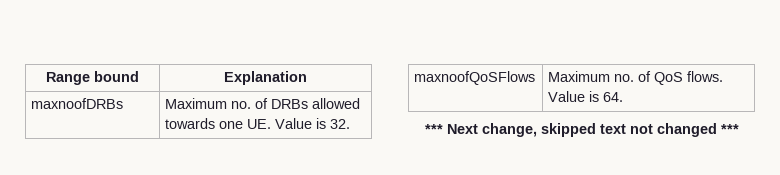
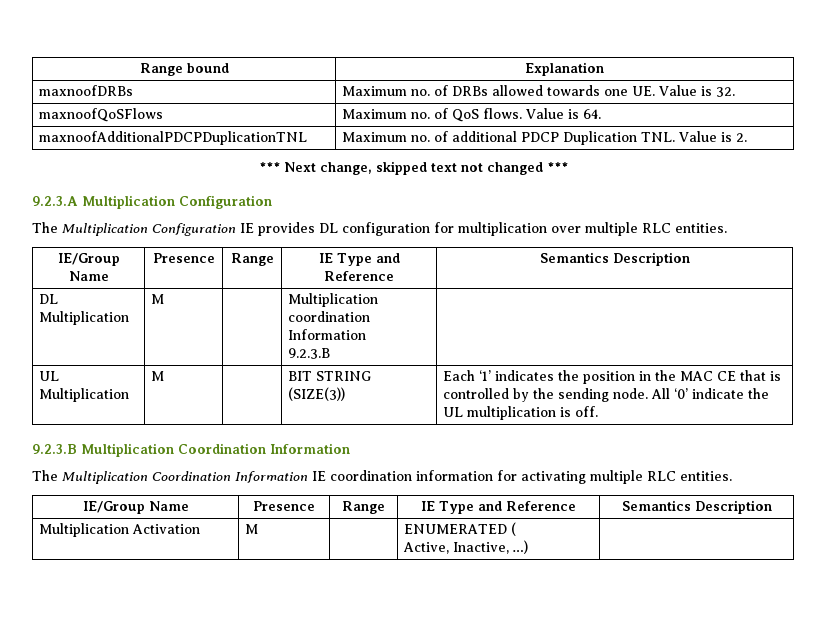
+ maxnoofAdditionalPDCPDuplicationTNL | Maximum no. of additional PDCP Duplication TNL. Value is 2.
+ 9.2.3.A Multiplication Configuration
+ The Multiplication Configuration IE provides DL configuration for multiplication over multiple RLC entities.
+ IE/Group Name | Presence | Range | IE Type and Reference | Semantics Description
+ DL Multiplication | M | | Multiplication coordination Information
+ 9.2.3.B |
+ UL Multiplication | M | | BIT STRING (SIZE(3)) | Each ‘1’ indicates the position in the MAC CE that is controlled by the sending node. All ‘0’ indicate the UL multiplication is off.
+ 9.2.3.B Multiplication Coordination Information
+ The Multiplication Coordination Information IE coordination information for activating multiple RLC entities.
+ IE/Group Name | Presence | Range | IE Type and Reference | Semantics Description
+ Multiplication Activation | M | | ENUMERATED (
+ Active, Inactive, …) |

